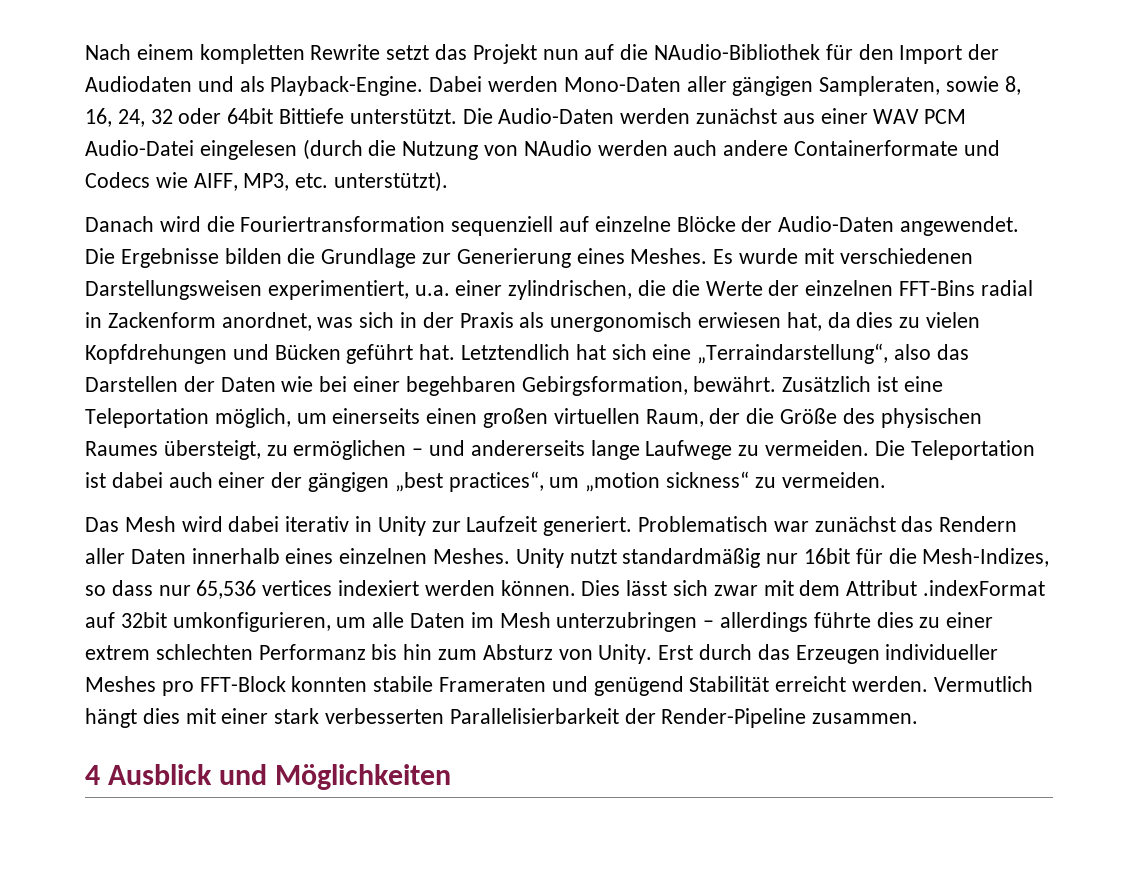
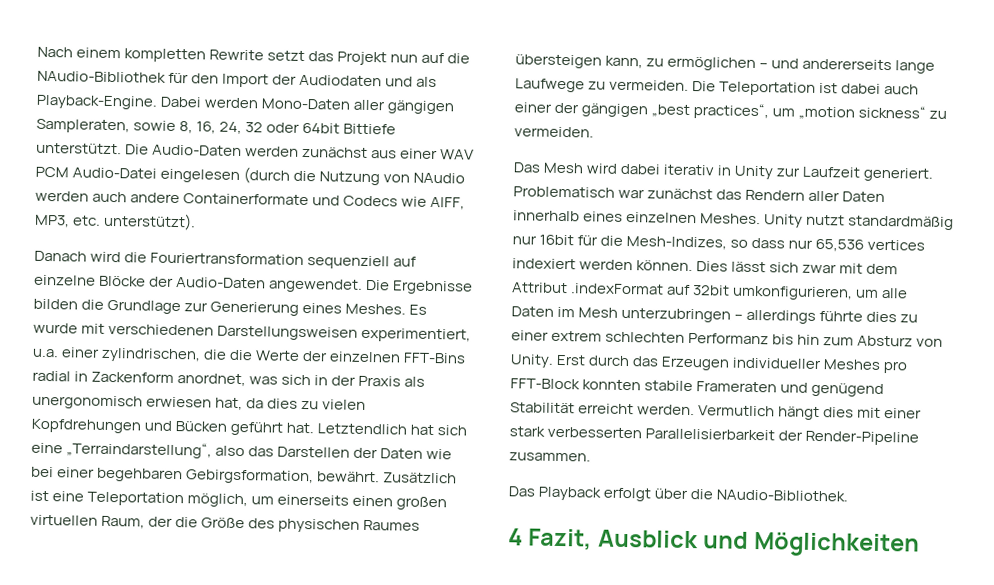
- Zusätzlich ist eine Teleportation möglich, um einerseits einen großen virtuellen Raum, der die Größe des physischen Raumes übersteigt, zu ermöglichen – und andererseits lange Laufwege zu vermeiden.
+ Zusätzlich ist eine Teleportation möglich, um einerseits einen großen virtuellen Raum, der die Größe des physischen Raumes übersteigen kann, zu ermöglichen – und andererseits lange Laufwege zu vermeiden.
+ Das Playback erfolgt über die NAudio-Bibliothek.
- 4 Ausblick und Möglichkeiten
+ 4 Fazit, Ausblick und Möglichkeiten

